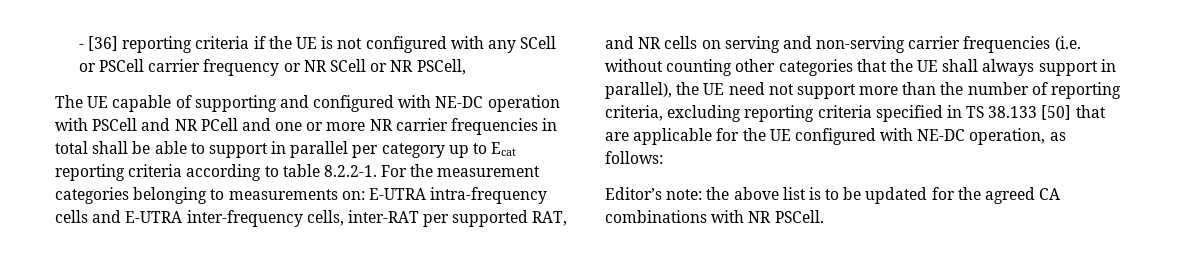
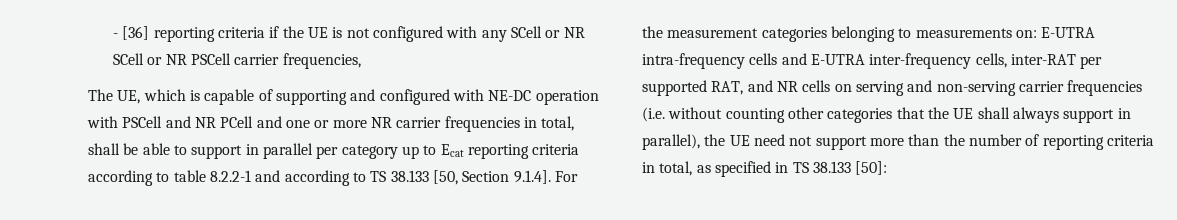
- - [36] reporting criteria if the UE is not configured with any SCell or PSCell carrier frequency or NR SCell or NR PSCell,
- The UE capable of supporting and configured with NE-DC operation with PSCell and NR PCell and one or more NR carrier frequencies in total shall be able to support in parallel per category up to Ecat reporting criteria according to table 8.2.2-1. For the measurement categories belonging to measurements on:
+ - [36] reporting criteria if the UE is not configured with any SCell or NR SCell or NR PSCell carrier frequencies,
+ The UE, which is capable of supporting and configured with NE-DC operation with PSCell and NR PCell and one or more NR carrier frequencies in total, shall be able to support in parallel per category up to Ecat reporting criteria according to table 8.2.2-1 and according to TS 38.133 [50, Section 9.1.4]. For the measurement categories belonging to measurements on:
- E-UTRA intra-frequency cells and E-UTRA inter-frequency cells, inter-RAT per supported RAT, and NR cells on serving and non-serving carrier frequencies (i.e. without counting other categories that the UE shall always support in parallel), the UE need not support more than the number of reporting criteria, excluding reporting criteria specified in TS 38.133 [50] that are applicable for the UE configured with NE-DC operation, as follows:
- Editor’s note: the above list is to be updated for the agreed CA combinations with NR PSCell.
+ E-UTRA intra-frequency cells and E-UTRA inter-frequency cells, inter-RAT per supported RAT, and NR cells on serving and non-serving carrier frequencies (i.e. without counting other categories that the UE shall always support in parallel), the UE need not support more than the number of reporting criteria in total, as specified in TS 38.133 [50]:

